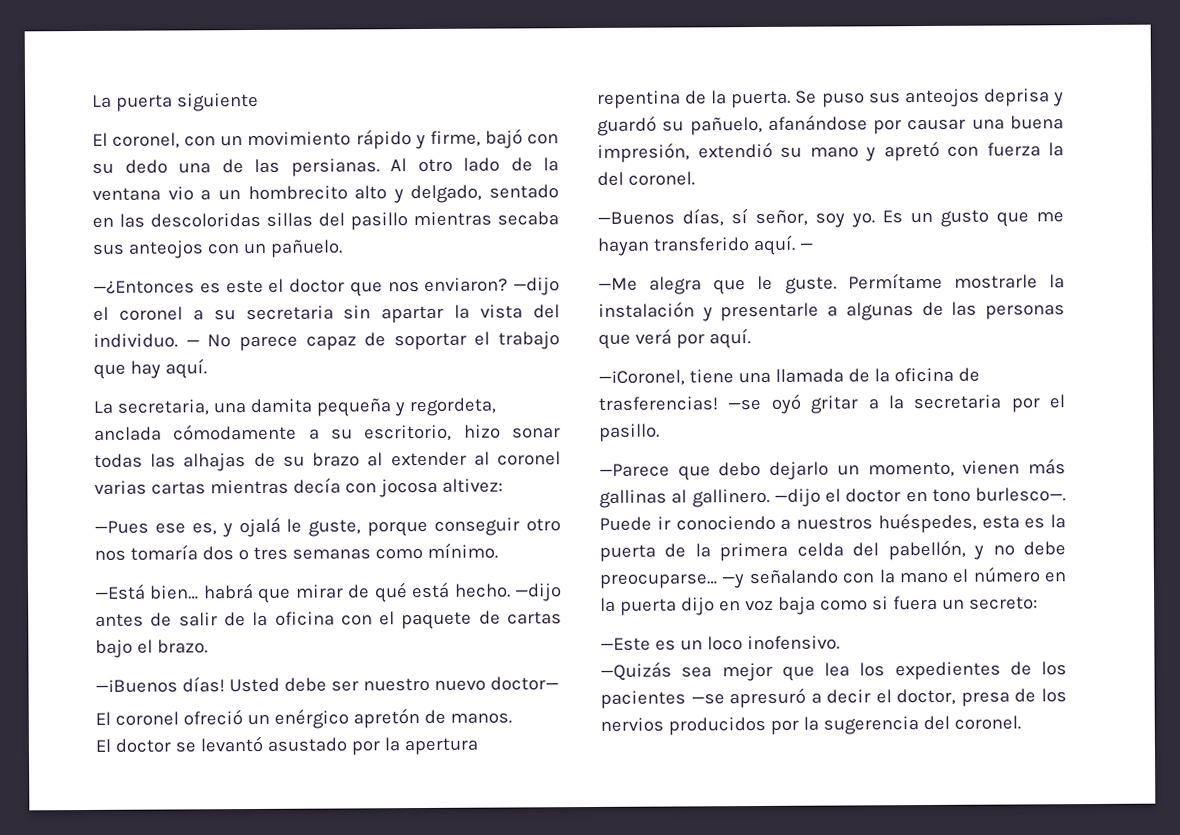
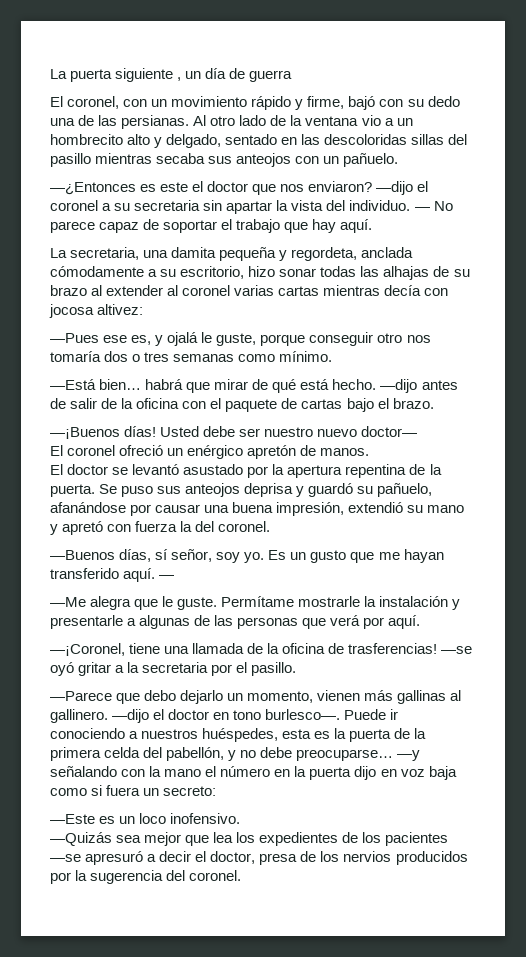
- La puerta siguiente
+ La puerta siguiente , un día de guerra

